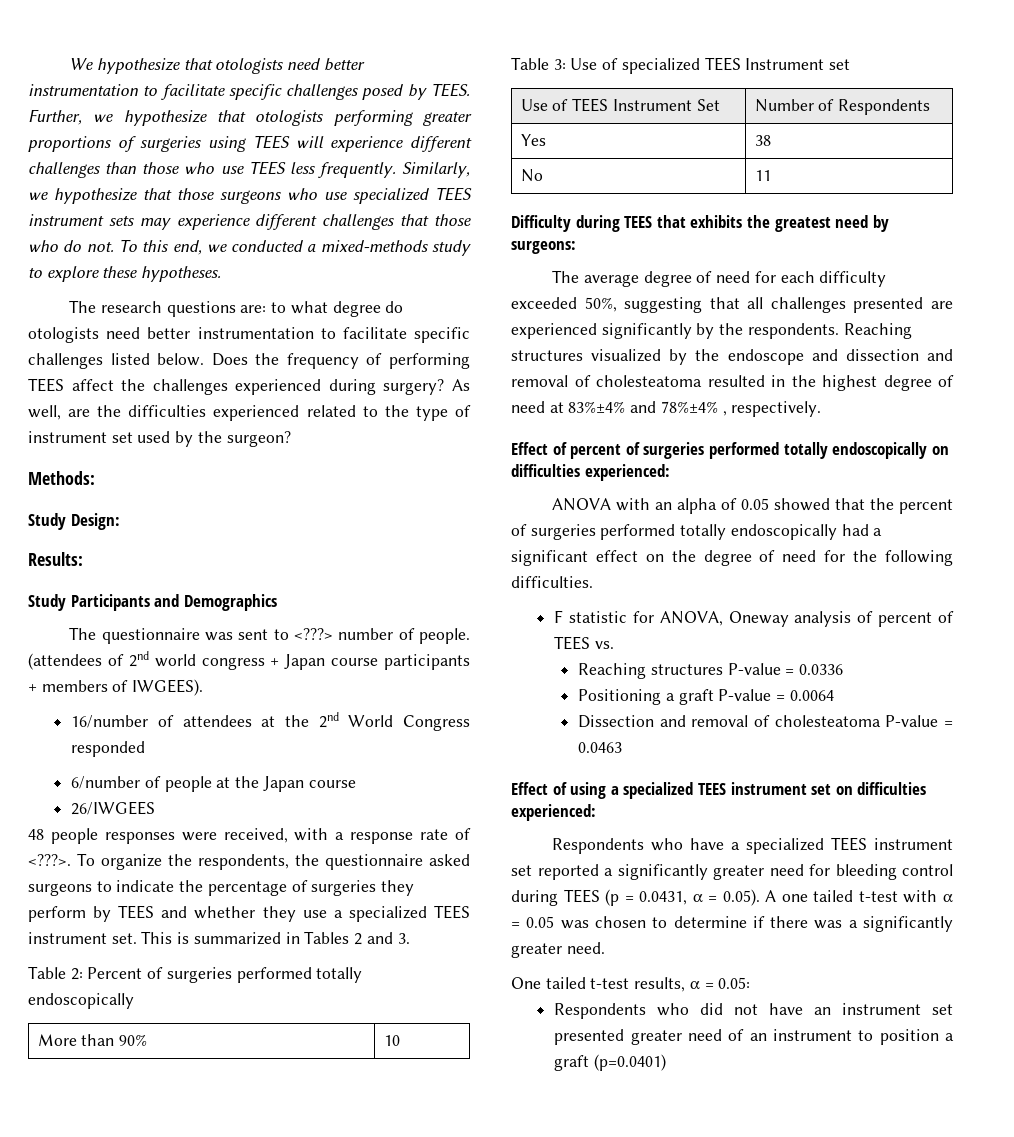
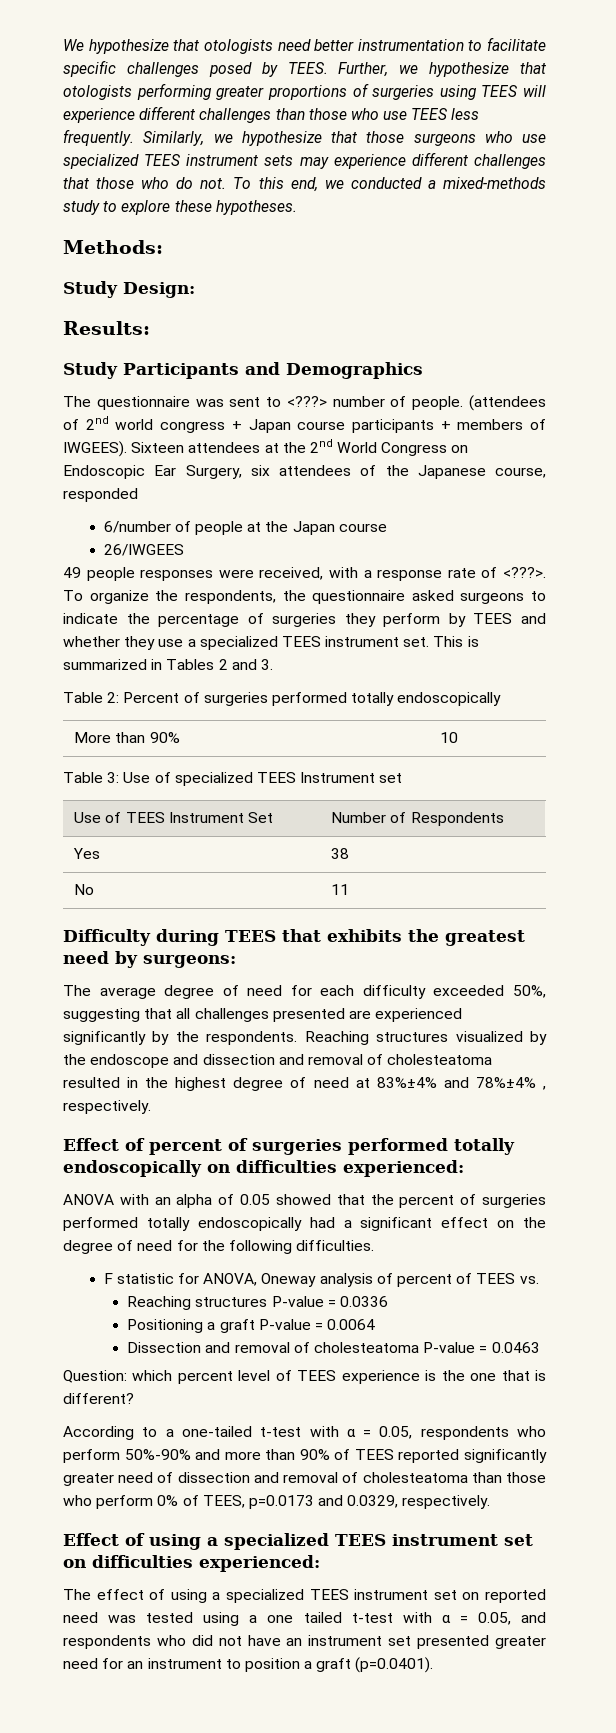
- The research questions are: to what degree do otologists need better instrumentation to facilitate specific challenges listed below. Does the frequency of performing TEES affect the challenges experienced during surgery? As well, are the difficulties experienced related to the type of instrument set used by the surgeon?
- (attendees of 2nd world congress + Japan course participants + members of IWGEES).
- 16/number of attendees at the 2nd World Congress responded
+ (attendees of 2nd world congress + Japan course participants + members of IWGEES). Sixteen attendees at the 2nd World Congress on Endoscopic Ear Surgery, six attendees of the Japanese course, responded
- 48 people responses were received, with a response rate of <???>.
+ 49 people responses were received, with a response rate of <???>.
+ Question: which percent level of TEES experience is the one that is different?
+ According to a one-tailed t-test with α = 0.05, respondents who perform 50%-90% and more than 90% of TEES reported significantly greater need of dissection and removal of cholesteatoma than those who perform 0% of TEES, p=0.0173 and 0.0329, respectively.
- Respondents who have a specialized TEES instrument set reported a significantly greater need for bleeding control during TEES (p = 0.0431, α = 0.05). A one tailed t-test with α = 0.05 was chosen to determine if there was a significantly greater need.
- One tailed t-test results, α = 0.05:
- Respondents who did not have an instrument set presented greater need of an instrument to position a graft (p=0.0401)
+ The effect of using a specialized TEES instrument set on reported need was tested using a one tailed t-test with α = 0.05, and respondents who did not have an instrument set presented greater need for an instrument to position a graft (p=0.0401).

